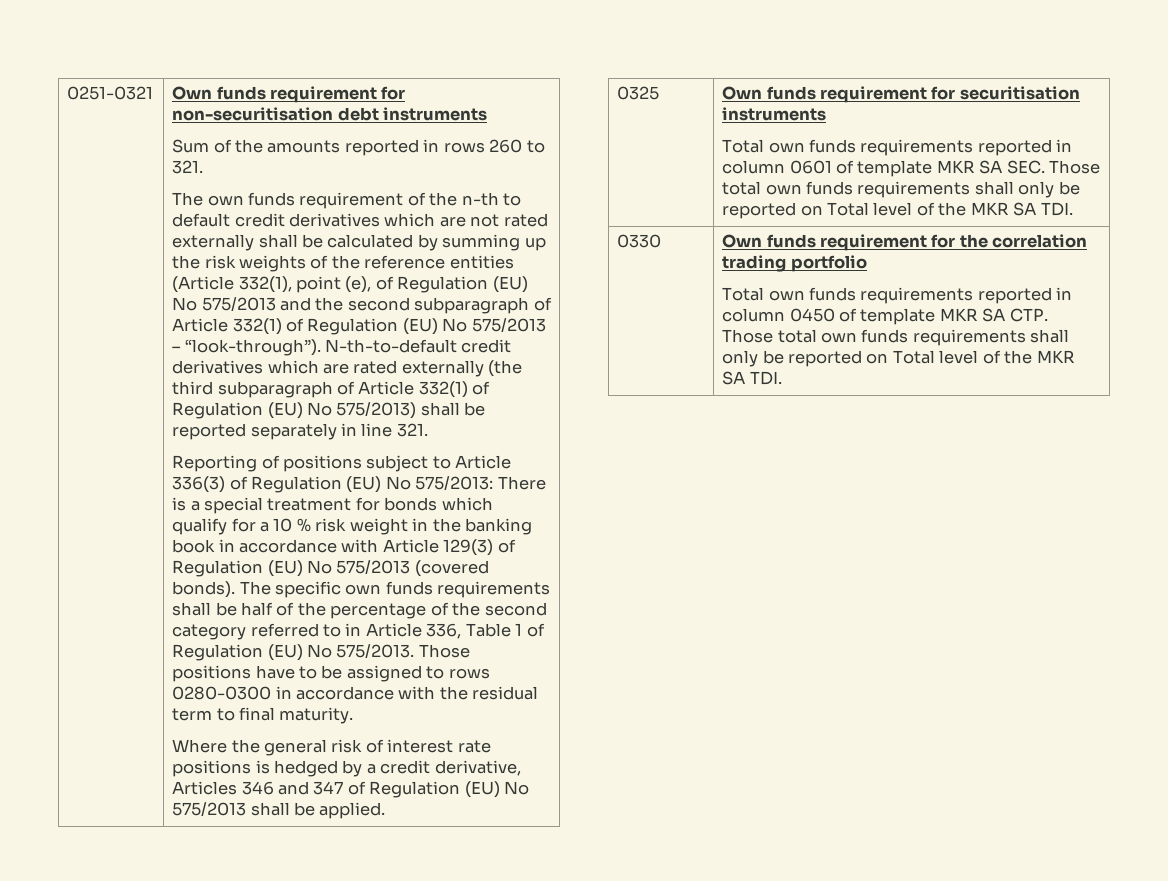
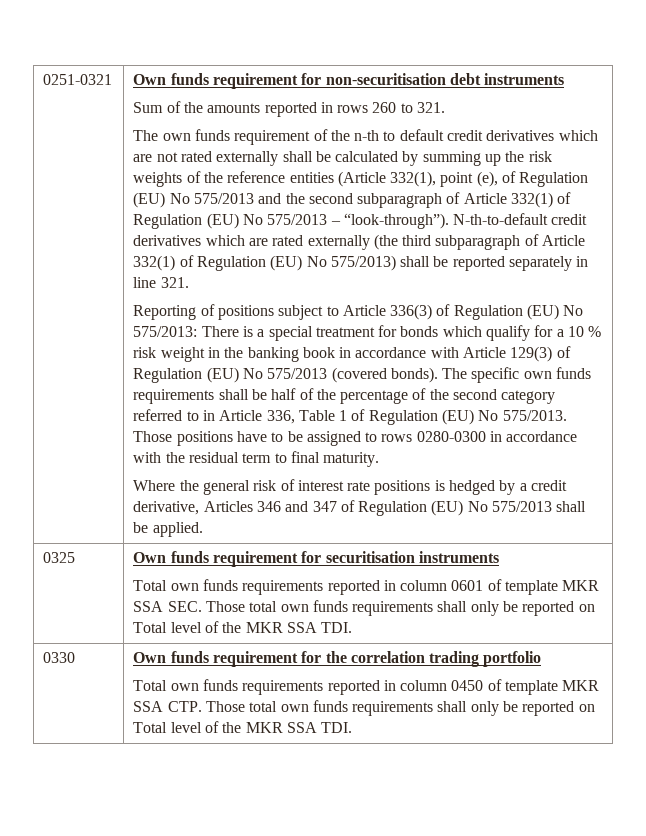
  0325 | Own funds requirement for securitisation instruments
- Total own funds requirements reported in column 0601 of template MKR SA SEC. Those total own funds requirements shall only be reported on Total level of the MKR SA TDI.
+ Total own funds requirements reported in column 0601 of template MKR SSA SEC. Those total own funds requirements shall only be reported on Total level of the MKR SSA TDI.
  0330 | Own funds requirement for the correlation trading portfolio
- Total own funds requirements reported in column 0450 of template MKR SA CTP. Those total own funds requirements shall only be reported on Total level of the MKR SA TDI.
+ Total own funds requirements reported in column 0450 of template MKR SSA CTP. Those total own funds requirements shall only be reported on Total level of the MKR SSA TDI.

